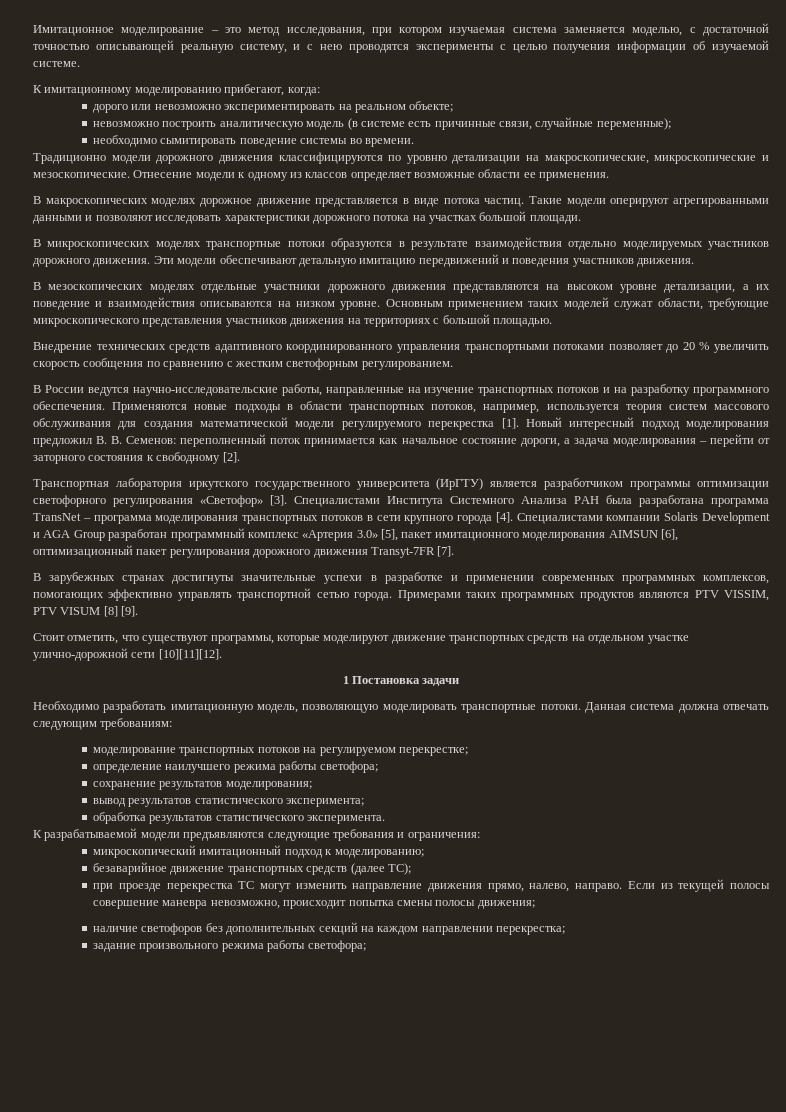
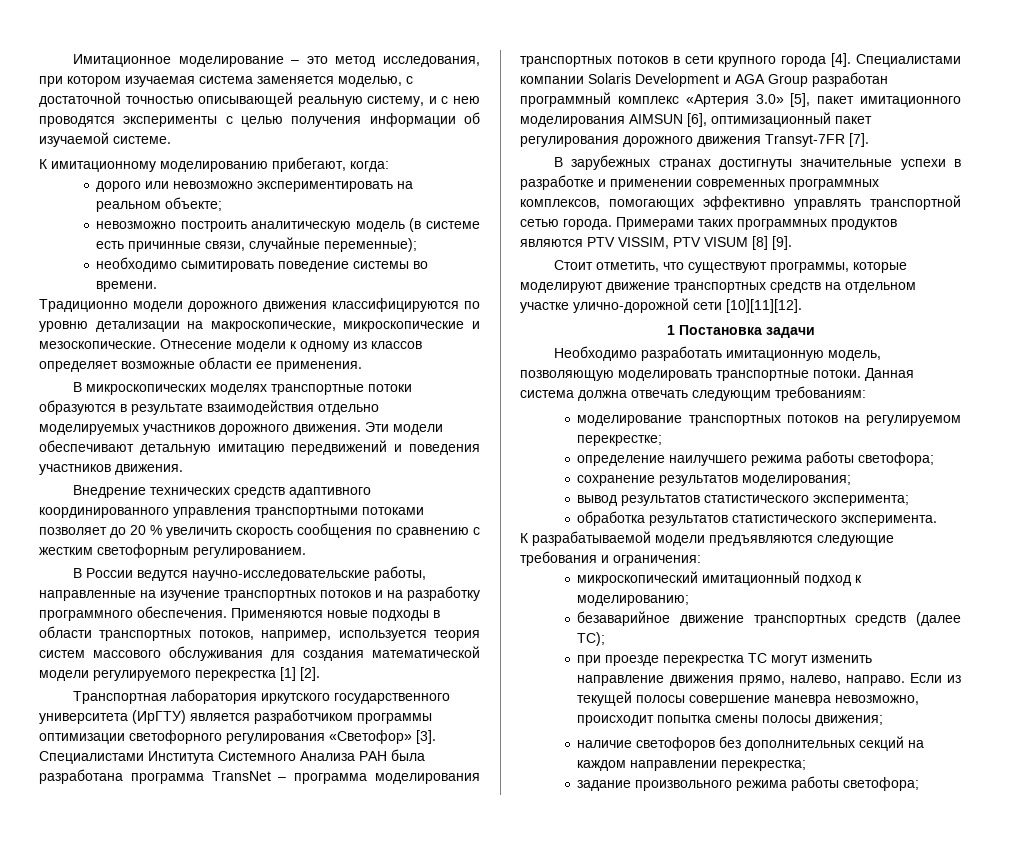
- В макроскопических моделях дорожное движение представляется в виде потока частиц. Такие модели оперируют агрегированными данными и позволяют исследовать характеристики дорожного потока на участках большой площади.
- В мезоскопических моделях отдельные участники дорожного движения представляются на высоком уровне детализации, а их поведение и взаимодействия описываются на низком уровне. Основным применением таких моделей служат области, требующие микроскопического представления участников движения на территориях с большой площадью.
- Применяются новые подходы в области транспортных потоков, например, используется теория систем массового обслуживания для создания математической модели регулируемого перекрестка [1]. Новый интересный подход моделирования предложил В. В. Семенов: переполненный поток принимается как начальное состояние дороги, а задача моделирования – перейти от заторного состояния к свободному [2].
+ Применяются новые подходы в области транспортных потоков, например, используется теория систем массового обслуживания для создания математической модели регулируемого перекрестка [1] [2].

